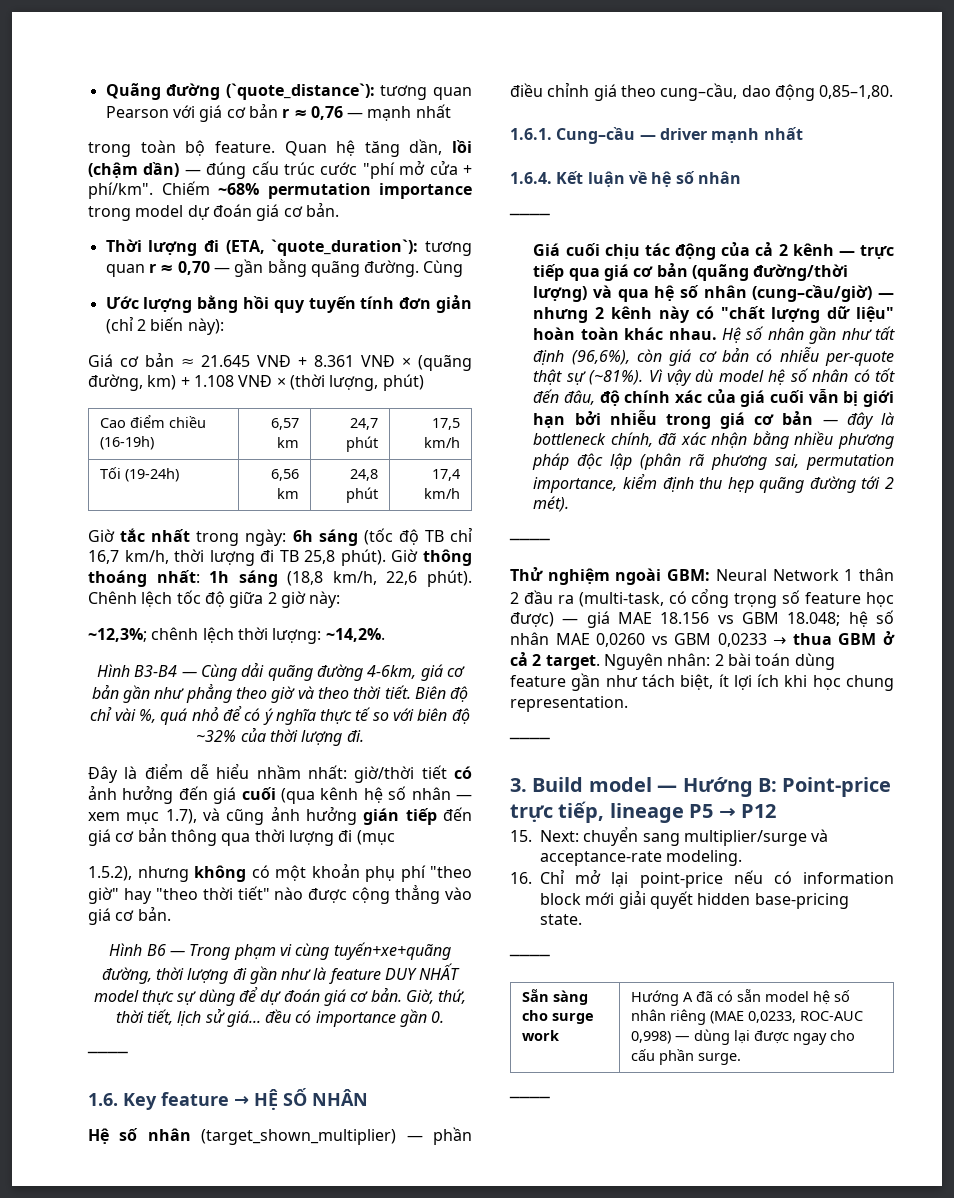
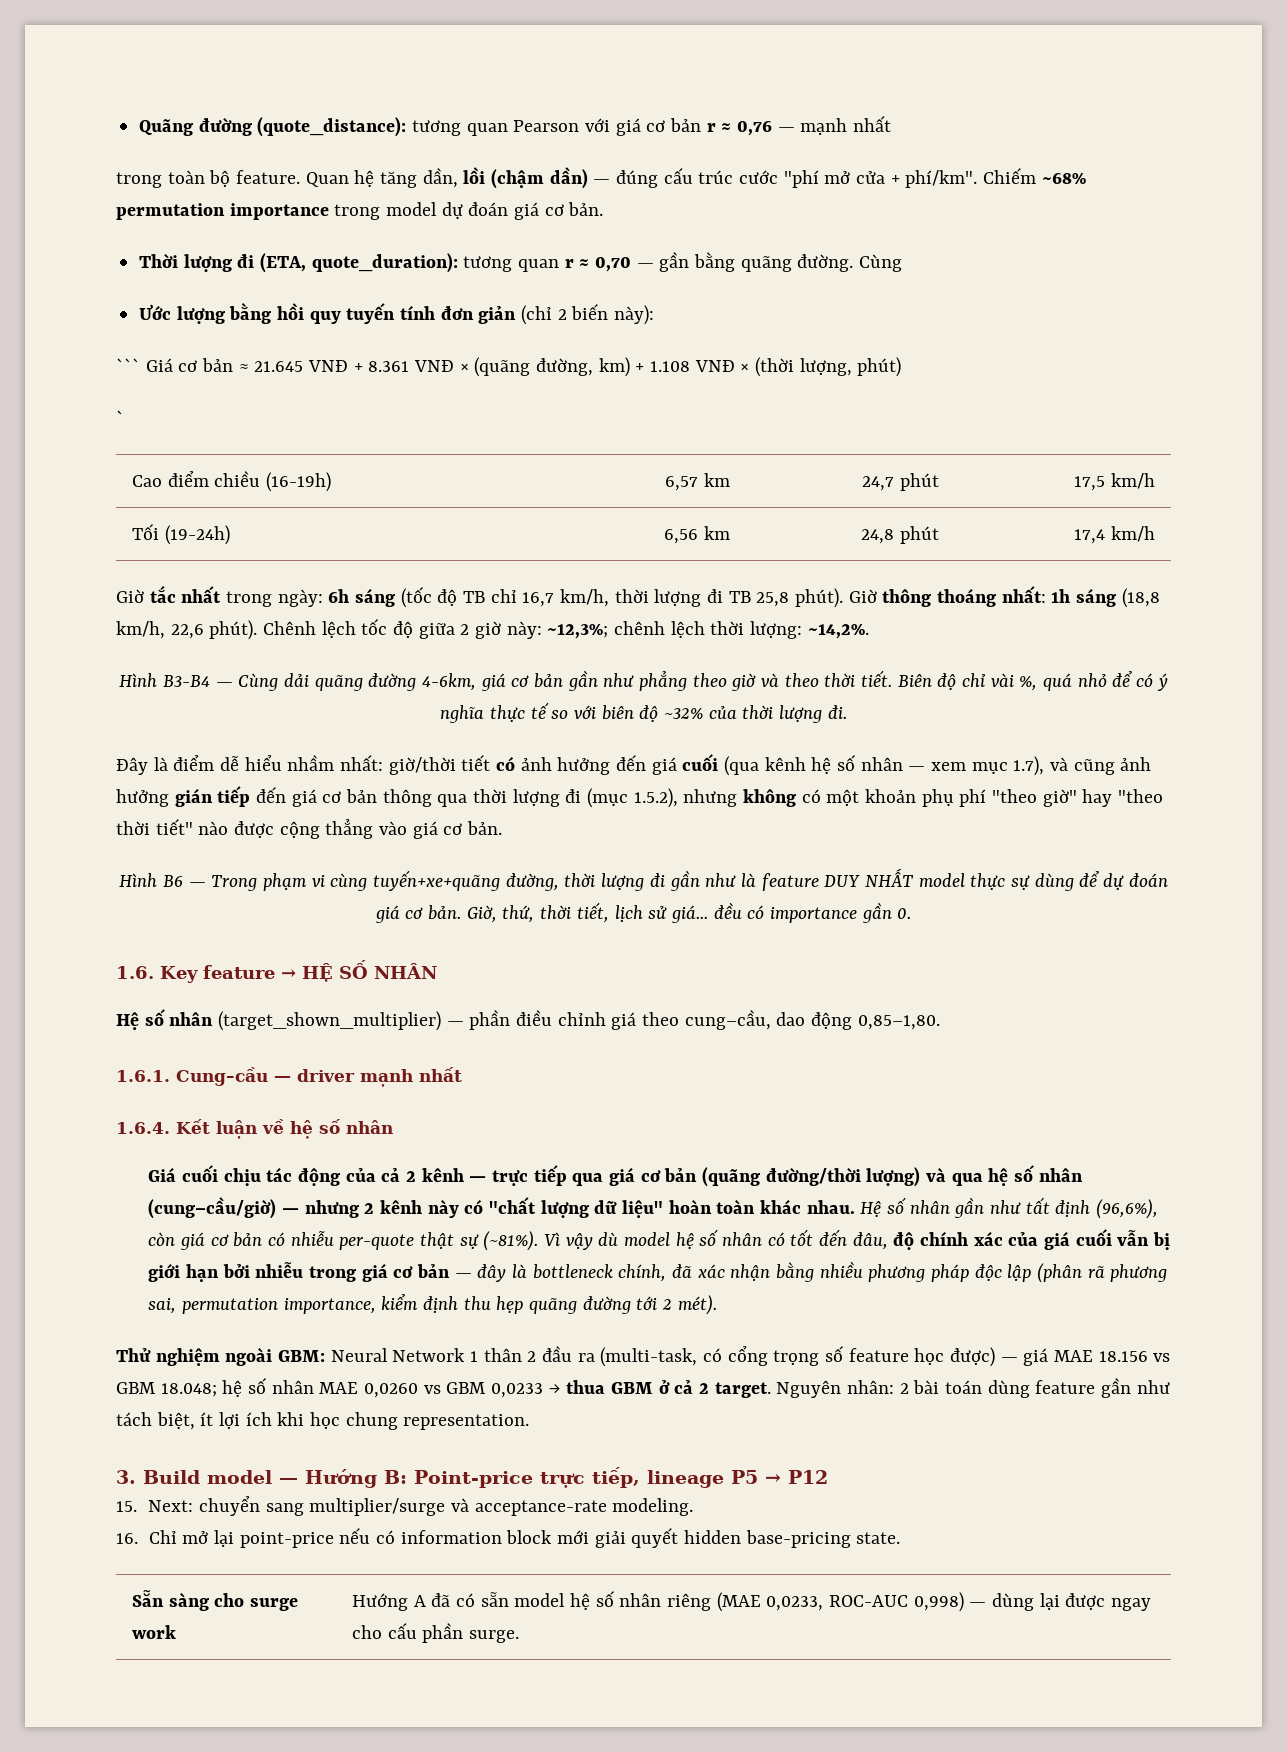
- Quãng đường (`quote_distance`): tương quan Pearson với giá cơ bản r ≈ 0,76 — mạnh nhất
+ Quãng đường (quote_distance): tương quan Pearson với giá cơ bản r ≈ 0,76 — mạnh nhất
- Thời lượng đi (ETA, `quote_duration`): tương quan r ≈ 0,70 — gần bằng quãng đường.
+ Thời lượng đi (ETA, quote_duration): tương quan r ≈ 0,70 — gần bằng quãng đường.
- Giá cơ bản ≈ 21.645 VNĐ + 8.361 VNĐ × (quãng đường, km) + 1.108 VNĐ × (thời lượng, phút)
+ ``` Giá cơ bản ≈ 21.645 VNĐ + 8.361 VNĐ × (quãng đường, km) + 1.108 VNĐ × (thời lượng, phút)
+ `
- Chênh lệch tốc độ giữa 2 giờ này:
- ~12,3%; chênh lệch thời lượng: ~14,2%.
+ Chênh lệch tốc độ giữa 2 giờ này: ~12,3%; chênh lệch thời lượng: ~14,2%.
- giờ/thời tiết có ảnh hưởng đến giá cuối (qua kênh hệ số nhân — xem mục 1.7), và cũng ảnh hưởng gián tiếp đến giá cơ bản thông qua thời lượng đi (mục
- 1.5.2), nhưng không có một khoản phụ phí "theo giờ" hay "theo thời tiết" nào được cộng thẳng vào giá cơ bản.
+ giờ/thời tiết có ảnh hưởng đến giá cuối (qua kênh hệ số nhân — xem mục 1.7), và cũng ảnh hưởng gián tiếp đến giá cơ bản thông qua thời lượng đi (mục 1.5.2), nhưng không có một khoản phụ phí "theo giờ" hay "theo thời tiết" nào được cộng thẳng vào giá cơ bản.
  Giờ, thứ, thời tiết, lịch sử giá... đều có importance gần 0.
- ────
  1.6.4. Kết luận về hệ số nhân
- ────
  Vì vậy dù model hệ số nhân có tốt đến đâu, độ chính xác của giá cuối vẫn bị giới hạn bởi nhiễu trong giá cơ bản — đây là bottleneck chính, đã xác nhận bằng nhiều phương pháp độc lập (phân rã phương sai, permutation importance, kiểm định thu hẹp quãng đường tới 2 mét).
- ────
  Nguyên nhân: 2 bài toán dùng feature gần như tách biệt, ít lợi ích khi học chung representation.
- ────
  16. Chỉ mở lại point-price nếu có information block mới giải quyết hidden base-pricing state.
- ────
  Sẵn sàng cho surge work | Hướng A đã có sẵn model hệ số nhân riêng (MAE 0,0233, ROC-AUC 0,998) — dùng lại được ngay cho cấu phần surge.
- ────

